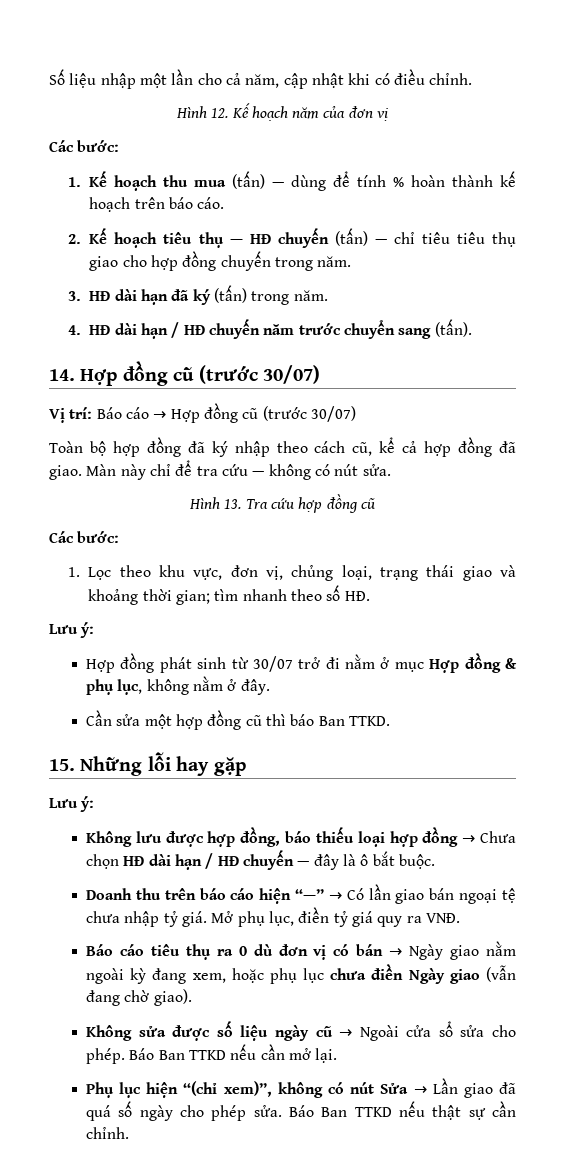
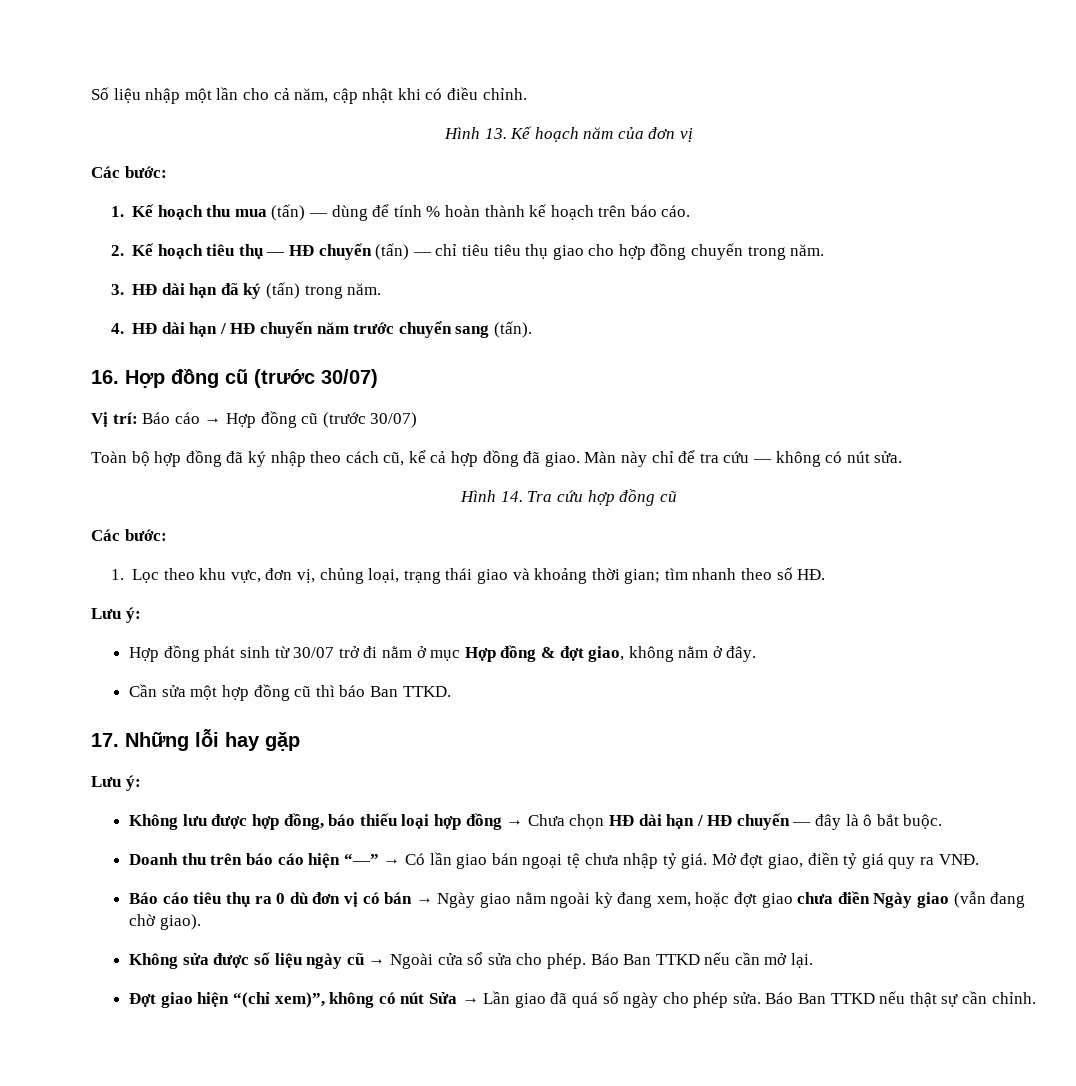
- Hình 12. Kế hoạch năm của đơn vị
+ Hình 13. Kế hoạch năm của đơn vị
- 14. Hợp đồng cũ (trước 30/07)
+ 16. Hợp đồng cũ (trước 30/07)
- Hình 13. Tra cứu hợp đồng cũ
+ Hình 14. Tra cứu hợp đồng cũ
- Hợp đồng phát sinh từ 30/07 trở đi nằm ở mục Hợp đồng & phụ lục, không nằm ở đây.
+ Hợp đồng phát sinh từ 30/07 trở đi nằm ở mục Hợp đồng & đợt giao, không nằm ở đây.
- 15. Những lỗi hay gặp
+ 17. Những lỗi hay gặp
- Mở phụ lục, điền tỷ giá quy ra VNĐ.
+ Mở đợt giao, điền tỷ giá quy ra VNĐ.
- Báo cáo tiêu thụ ra 0 dù đơn vị có bán → Ngày giao nằm ngoài kỳ đang xem, hoặc phụ lục chưa điền Ngày giao (vẫn đang chờ giao).
+ Báo cáo tiêu thụ ra 0 dù đơn vị có bán → Ngày giao nằm ngoài kỳ đang xem, hoặc đợt giao chưa điền Ngày giao (vẫn đang chờ giao).
- Phụ lục hiện “(chỉ xem)”, không có nút Sửa → Lần giao đã quá số ngày cho phép sửa.
+ Đợt giao hiện “(chỉ xem)”, không có nút Sửa → Lần giao đã quá số ngày cho phép sửa.

